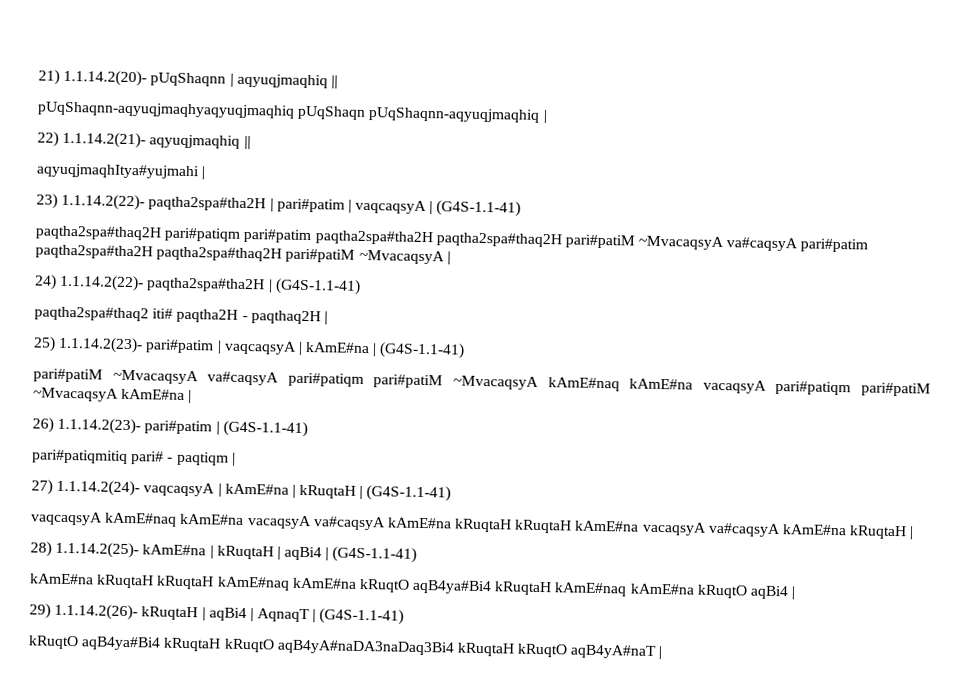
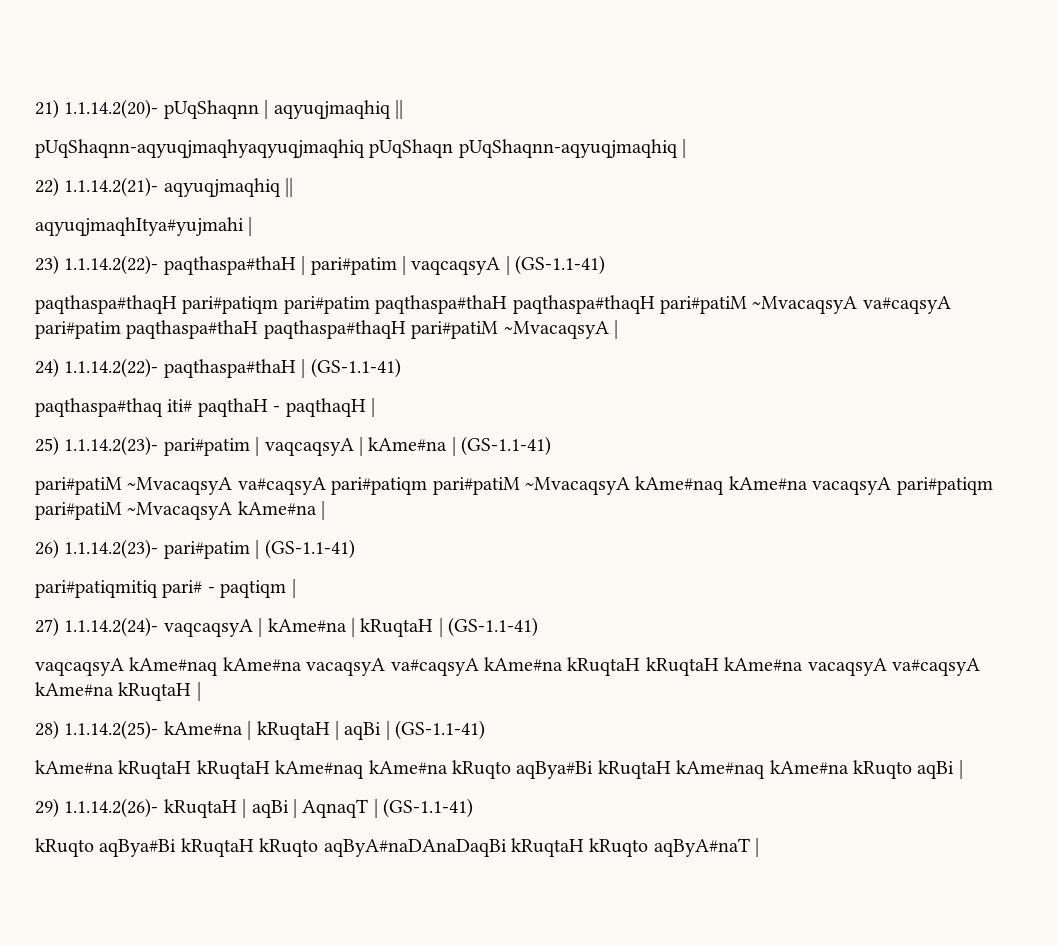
- 23) 1.1.14.2(22)- paqtha2spa#tha2H | pari#patim | vaqcaqsyA | (G4S-1.1-41)
- paqtha2spa#thaq2H pari#patiqm pari#patim paqtha2spa#tha2H paqtha2spa#thaq2H pari#patiM ~MvacaqsyA va#caqsyA pari#patim paqtha2spa#tha2H paqtha2spa#thaq2H pari#patiM ~MvacaqsyA |
+ 23) 1.1.14.2(22)- paqthaspa#thaH | pari#patim | vaqcaqsyA | (GS-1.1-41)
+ paqthaspa#thaqH pari#patiqm pari#patim paqthaspa#thaH paqthaspa#thaqH pari#patiM ~MvacaqsyA va#caqsyA pari#patim paqthaspa#thaH paqthaspa#thaqH pari#patiM ~MvacaqsyA |
- 24) 1.1.14.2(22)- paqtha2spa#tha2H | (G4S-1.1-41)
- paqtha2spa#thaq2 iti# paqtha2H - paqthaq2H |
+ 24) 1.1.14.2(22)- paqthaspa#thaH | (GS-1.1-41)
+ paqthaspa#thaq iti# paqthaH - paqthaqH |
- 25) 1.1.14.2(23)- pari#patim | vaqcaqsyA | kAmE#na | (G4S-1.1-41)
+ 25) 1.1.14.2(23)- pari#patim | vaqcaqsyA | kAme#na | (GS-1.1-41)
- pari#patiM ~MvacaqsyA va#caqsyA pari#patiqm pari#patiM ~MvacaqsyA kAmE#naq kAmE#na vacaqsyA pari#patiqm pari#patiM ~MvacaqsyA kAmE#na |
+ pari#patiM ~MvacaqsyA va#caqsyA pari#patiqm pari#patiM ~MvacaqsyA kAme#naq kAme#na vacaqsyA pari#patiqm pari#patiM ~MvacaqsyA kAme#na |
- 26) 1.1.14.2(23)- pari#patim | (G4S-1.1-41)
+ 26) 1.1.14.2(23)- pari#patim | (GS-1.1-41)
- 27) 1.1.14.2(24)- vaqcaqsyA | kAmE#na | kRuqtaH | (G4S-1.1-41)
- vaqcaqsyA kAmE#naq kAmE#na vacaqsyA va#caqsyA kAmE#na kRuqtaH kRuqtaH kAmE#na vacaqsyA va#caqsyA kAmE#na kRuqtaH |
+ 27) 1.1.14.2(24)- vaqcaqsyA | kAme#na | kRuqtaH | (GS-1.1-41)
+ vaqcaqsyA kAme#naq kAme#na vacaqsyA va#caqsyA kAme#na kRuqtaH kRuqtaH kAme#na vacaqsyA va#caqsyA kAme#na kRuqtaH |
- 28) 1.1.14.2(25)- kAmE#na | kRuqtaH | aqBi4 | (G4S-1.1-41)
- kAmE#na kRuqtaH kRuqtaH kAmE#naq kAmE#na kRuqtO aqB4ya#Bi4 kRuqtaH kAmE#naq kAmE#na kRuqtO aqBi4 |
+ 28) 1.1.14.2(25)- kAme#na | kRuqtaH | aqBi | (GS-1.1-41)
+ kAme#na kRuqtaH kRuqtaH kAme#naq kAme#na kRuqto aqBya#Bi kRuqtaH kAme#naq kAme#na kRuqto aqBi |
- 29) 1.1.14.2(26)- kRuqtaH | aqBi4 | AqnaqT | (G4S-1.1-41)
- kRuqtO aqB4ya#Bi4 kRuqtaH kRuqtO aqB4yA#naDA3naDaq3Bi4 kRuqtaH kRuqtO aqB4yA#naT |
+ 29) 1.1.14.2(26)- kRuqtaH | aqBi | AqnaqT | (GS-1.1-41)
+ kRuqto aqBya#Bi kRuqtaH kRuqto aqByA#naDAnaDaqBi kRuqtaH kRuqto aqByA#naT |

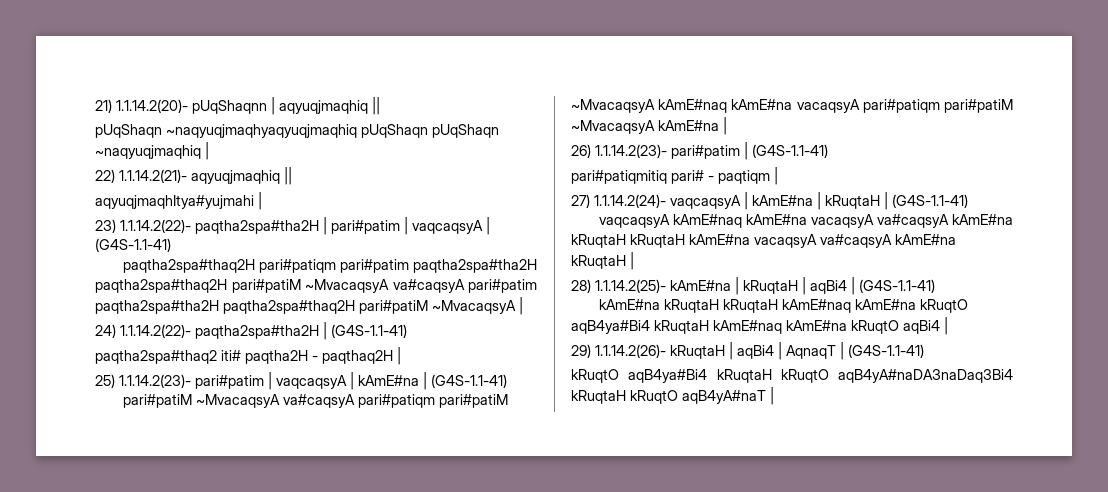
- pUqShaqnn-aqyuqjmaqhyaqyuqjmaqhiq pUqShaqn pUqShaqnn-aqyuqjmaqhiq |
+ pUqShaqn ~naqyuqjmaqhyaqyuqjmaqhiq pUqShaqn pUqShaqn ~naqyuqjmaqhiq |
- 23) 1.1.14.2(22)- paqthaspa#thaH | pari#patim | vaqcaqsyA | (GS-1.1-41)
- paqthaspa#thaqH pari#patiqm pari#patim paqthaspa#thaH paqthaspa#thaqH pari#patiM ~MvacaqsyA va#caqsyA pari#patim paqthaspa#thaH paqthaspa#thaqH pari#patiM ~MvacaqsyA |
+ 23) 1.1.14.2(22)- paqtha2spa#tha2H | pari#patim | vaqcaqsyA | (G4S-1.1-41)
+ paqtha2spa#thaq2H pari#patiqm pari#patim paqtha2spa#tha2H paqtha2spa#thaq2H pari#patiM ~MvacaqsyA va#caqsyA pari#patim paqtha2spa#tha2H paqtha2spa#thaq2H pari#patiM ~MvacaqsyA |
- 24) 1.1.14.2(22)- paqthaspa#thaH | (GS-1.1-41)
- paqthaspa#thaq iti# paqthaH - paqthaqH |
+ 24) 1.1.14.2(22)- paqtha2spa#tha2H | (G4S-1.1-41)
+ paqtha2spa#thaq2 iti# paqtha2H - paqthaq2H |
- 25) 1.1.14.2(23)- pari#patim | vaqcaqsyA | kAme#na | (GS-1.1-41)
+ 25) 1.1.14.2(23)- pari#patim | vaqcaqsyA | kAmE#na | (G4S-1.1-41)
- pari#patiM ~MvacaqsyA va#caqsyA pari#patiqm pari#patiM ~MvacaqsyA kAme#naq kAme#na vacaqsyA pari#patiqm pari#patiM ~MvacaqsyA kAme#na |
+ pari#patiM ~MvacaqsyA va#caqsyA pari#patiqm pari#patiM ~MvacaqsyA kAmE#naq kAmE#na vacaqsyA pari#patiqm pari#patiM ~MvacaqsyA kAmE#na |
- 26) 1.1.14.2(23)- pari#patim | (GS-1.1-41)
+ 26) 1.1.14.2(23)- pari#patim | (G4S-1.1-41)
- 27) 1.1.14.2(24)- vaqcaqsyA | kAme#na | kRuqtaH | (GS-1.1-41)
- vaqcaqsyA kAme#naq kAme#na vacaqsyA va#caqsyA kAme#na kRuqtaH kRuqtaH kAme#na vacaqsyA va#caqsyA kAme#na kRuqtaH |
+ 27) 1.1.14.2(24)- vaqcaqsyA | kAmE#na | kRuqtaH | (G4S-1.1-41)
+ vaqcaqsyA kAmE#naq kAmE#na vacaqsyA va#caqsyA kAmE#na kRuqtaH kRuqtaH kAmE#na vacaqsyA va#caqsyA kAmE#na kRuqtaH |
- 28) 1.1.14.2(25)- kAme#na | kRuqtaH | aqBi | (GS-1.1-41)
- kAme#na kRuqtaH kRuqtaH kAme#naq kAme#na kRuqto aqBya#Bi kRuqtaH kAme#naq kAme#na kRuqto aqBi |
+ 28) 1.1.14.2(25)- kAmE#na | kRuqtaH | aqBi4 | (G4S-1.1-41)
+ kAmE#na kRuqtaH kRuqtaH kAmE#naq kAmE#na kRuqtO aqB4ya#Bi4 kRuqtaH kAmE#naq kAmE#na kRuqtO aqBi4 |
- 29) 1.1.14.2(26)- kRuqtaH | aqBi | AqnaqT | (GS-1.1-41)
- kRuqto aqBya#Bi kRuqtaH kRuqto aqByA#naDAnaDaqBi kRuqtaH kRuqto aqByA#naT |
+ 29) 1.1.14.2(26)- kRuqtaH | aqBi4 | AqnaqT | (G4S-1.1-41)
+ kRuqtO aqB4ya#Bi4 kRuqtaH kRuqtO aqB4yA#naDA3naDaq3Bi4 kRuqtaH kRuqtO aqB4yA#naT |

